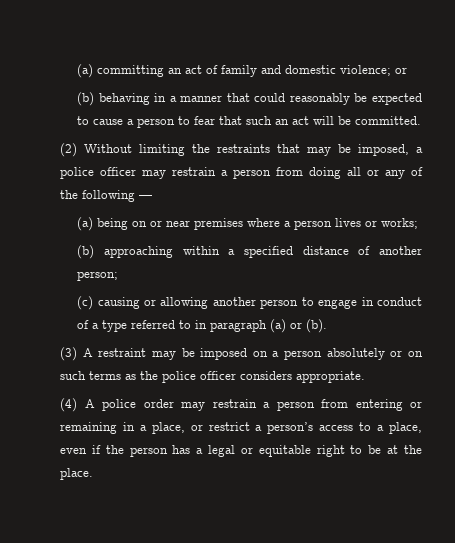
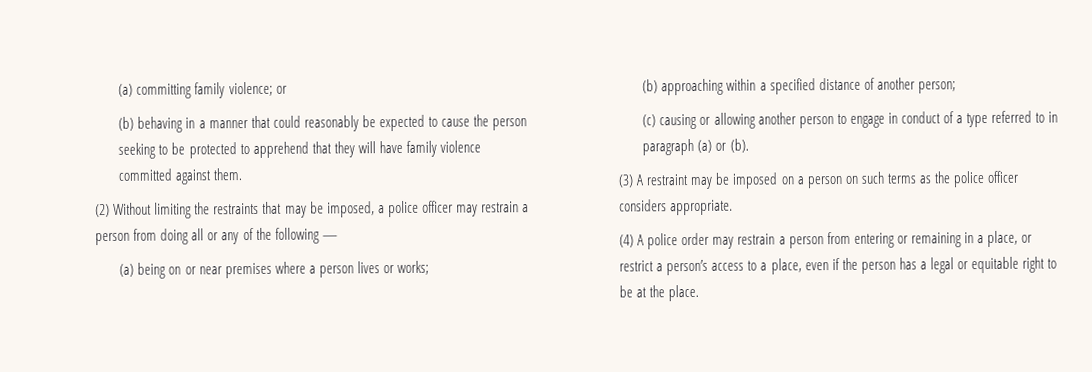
- (a) committing an act of family and domestic violence; or
+ (a) committing family violence; or
- (b) behaving in a manner that could reasonably be expected to cause a person to fear that such an act will be committed.
+ (b) behaving in a manner that could reasonably be expected to cause the person seeking to be protected to apprehend that they will have family violence committed against them.
- (3) A restraint may be imposed on a person absolutely or on such terms as the police officer considers appropriate.
+ (3) A restraint may be imposed on a person on such terms as the police officer considers appropriate.

